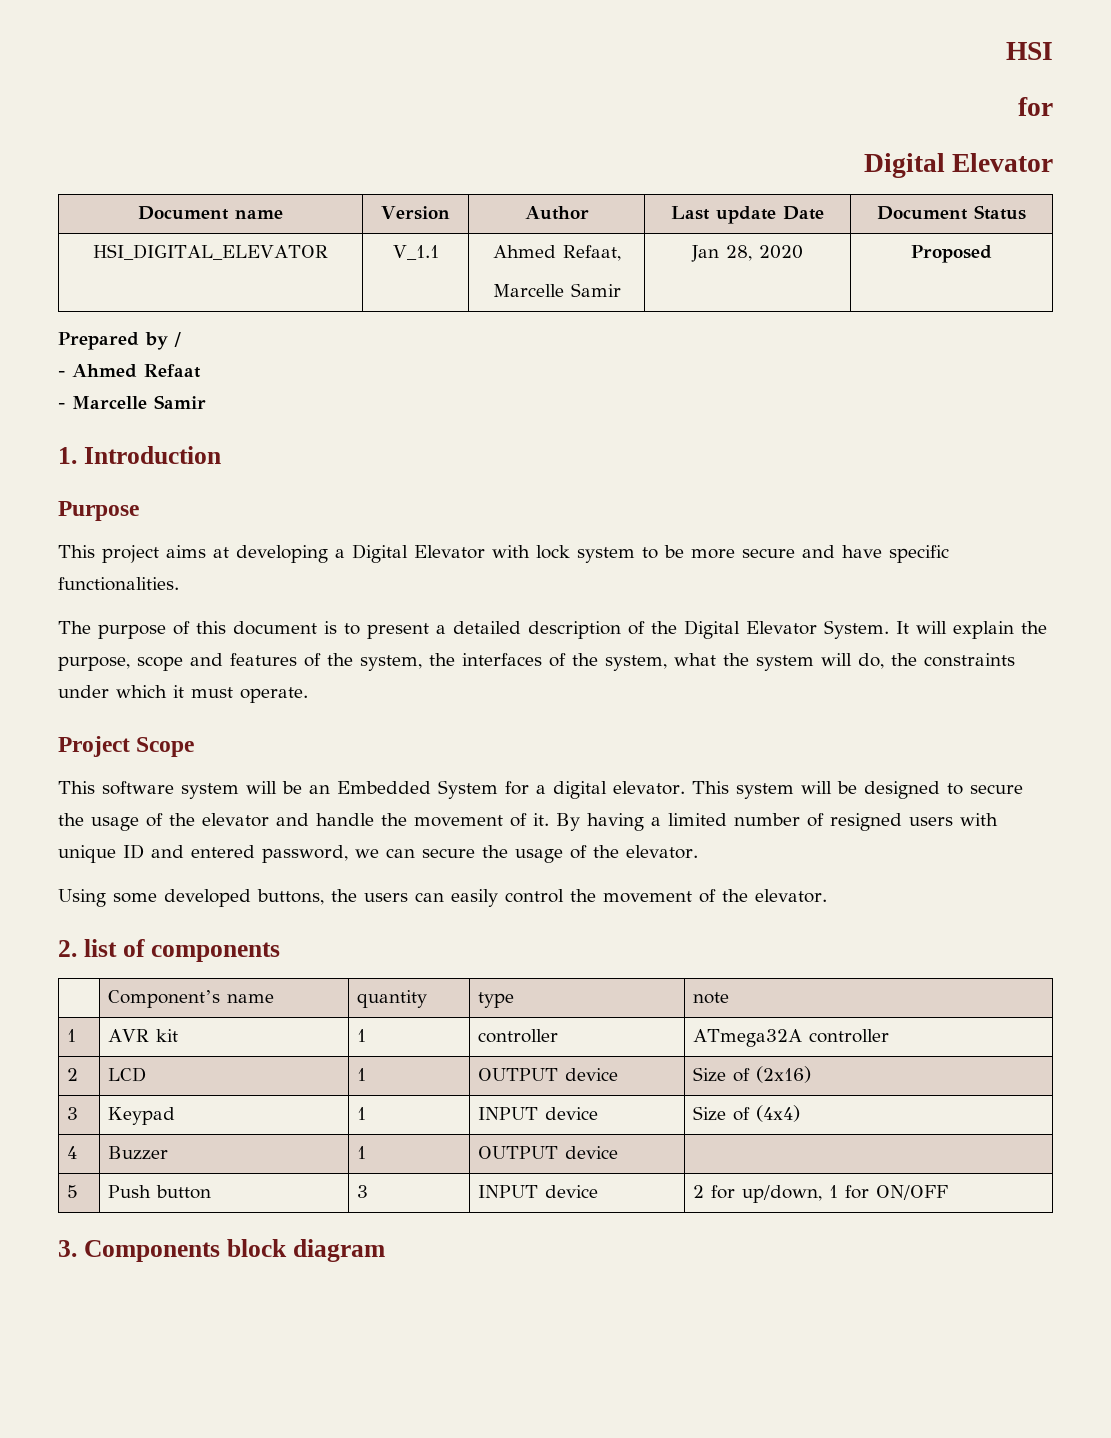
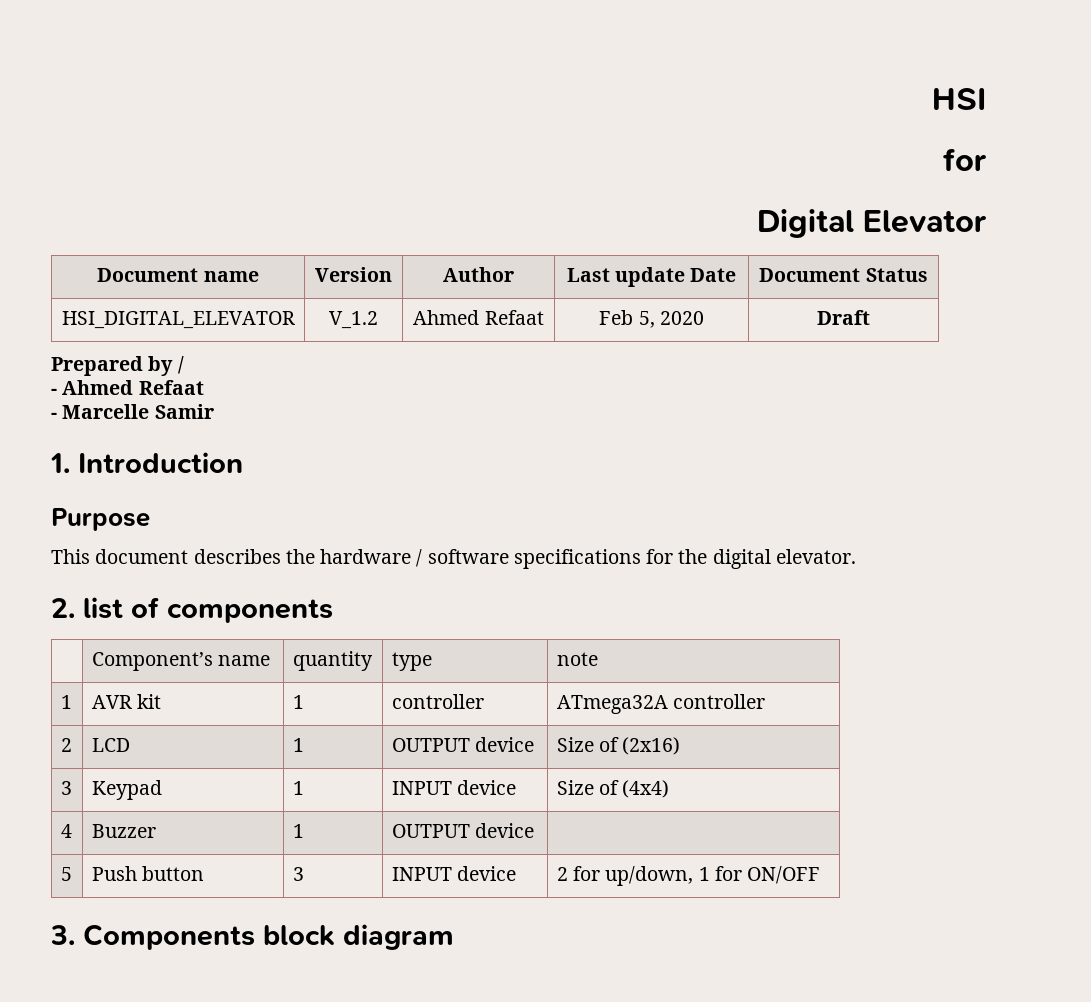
- HSI_DIGITAL_ELEVATOR | V_1.1 | Ahmed Refaat,
- Marcelle Samir | Jan 28, 2020 | Proposed
+ HSI_DIGITAL_ELEVATOR | V_1.2 | Ahmed Refaat | Feb 5, 2020 | Draft
- This project aims at developing a Digital Elevator with lock system to be more secure and have specific functionalities.
- The purpose of this document is to present a detailed description of the Digital Elevator System. It will explain the purpose, scope and features of the system, the interfaces of the system, what the system will do, the constraints under which it must operate.
- Project Scope
- This software system will be an Embedded System for a digital elevator. This system will be designed to secure the usage of the elevator and handle the movement of it. By having a limited number of resigned users with unique ID and entered password, we can secure the usage of the elevator.
- Using some developed buttons, the users can easily control the movement of the elevator.
+ This document describes the hardware / software specifications for the digital elevator.

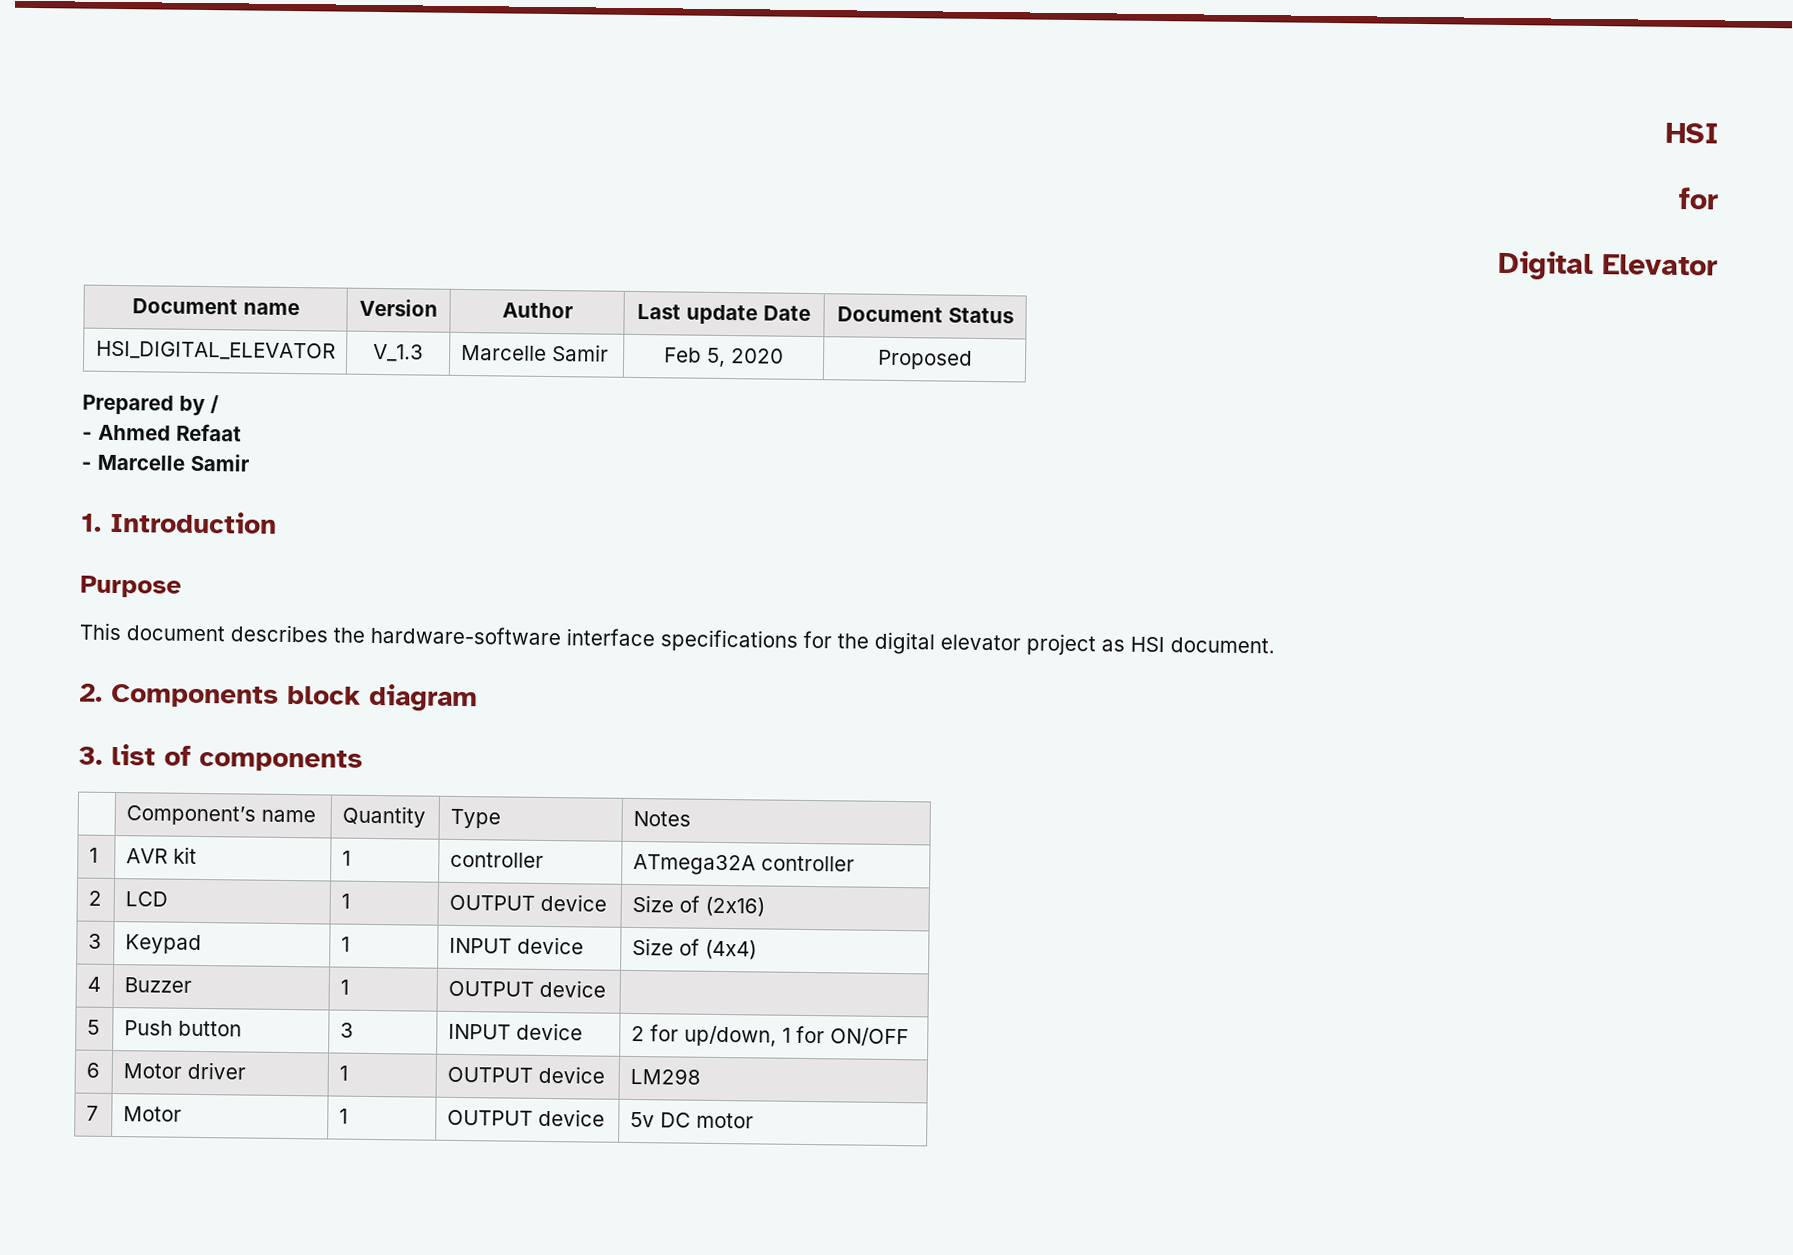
- HSI_DIGITAL_ELEVATOR | V_1.2 | Ahmed Refaat | Feb 5, 2020 | Draft
+ HSI_DIGITAL_ELEVATOR | V_1.3 | Marcelle Samir | Feb 5, 2020 | Proposed
- This document describes the hardware / software specifications for the digital elevator.
- 2. list of components
+ This document describes the hardware-software interface specifications for the digital elevator project as HSI document.
+ 2. Components block diagram
+ 3. list of components
- | Component’s name | quantity | type | note
+ | Component’s name | Quantity | Type | Notes
- 3. Components block diagram
+ 6 | Motor driver | 1 | OUTPUT device | LM298
+ 7 | Motor | 1 | OUTPUT device | 5v DC motor

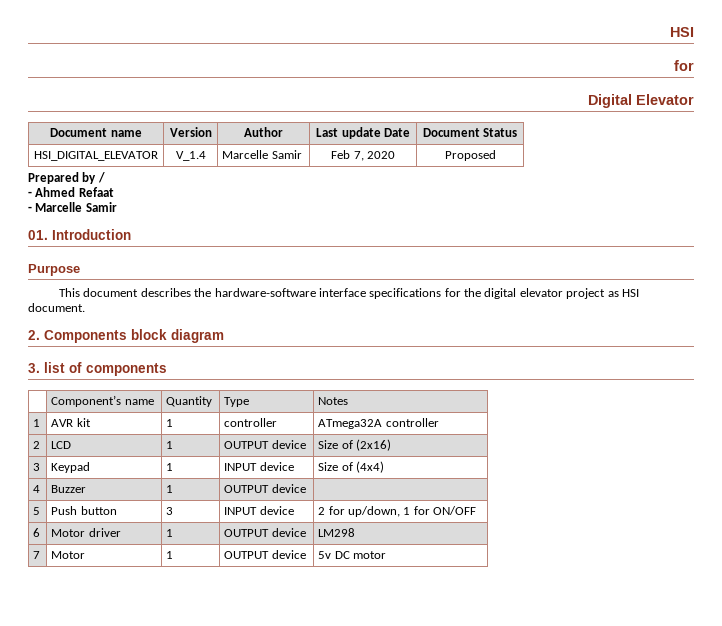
- HSI_DIGITAL_ELEVATOR | V_1.3 | Marcelle Samir | Feb 5, 2020 | Proposed
+ HSI_DIGITAL_ELEVATOR | V_1.4 | Marcelle Samir | Feb 7, 2020 | Proposed
- 1. Introduction
+ 01. Introduction

